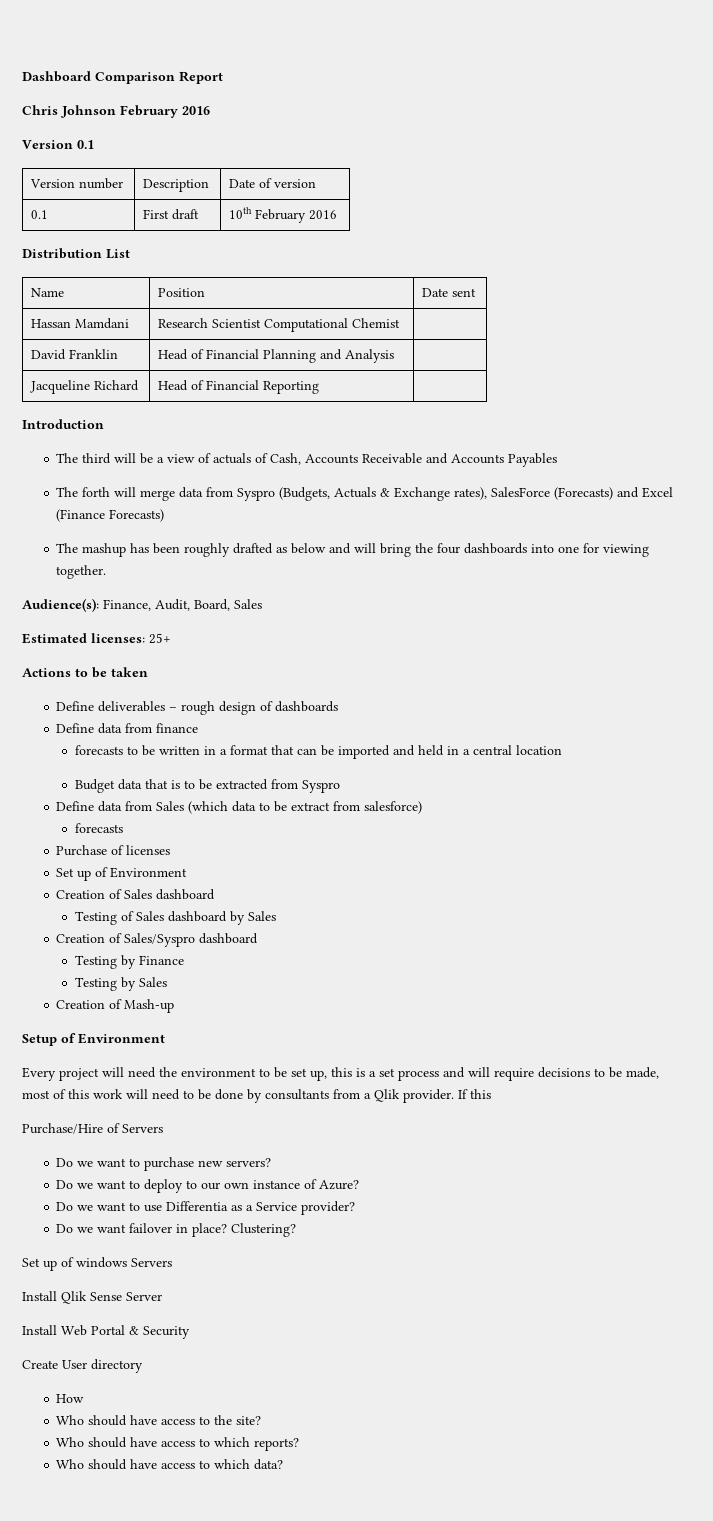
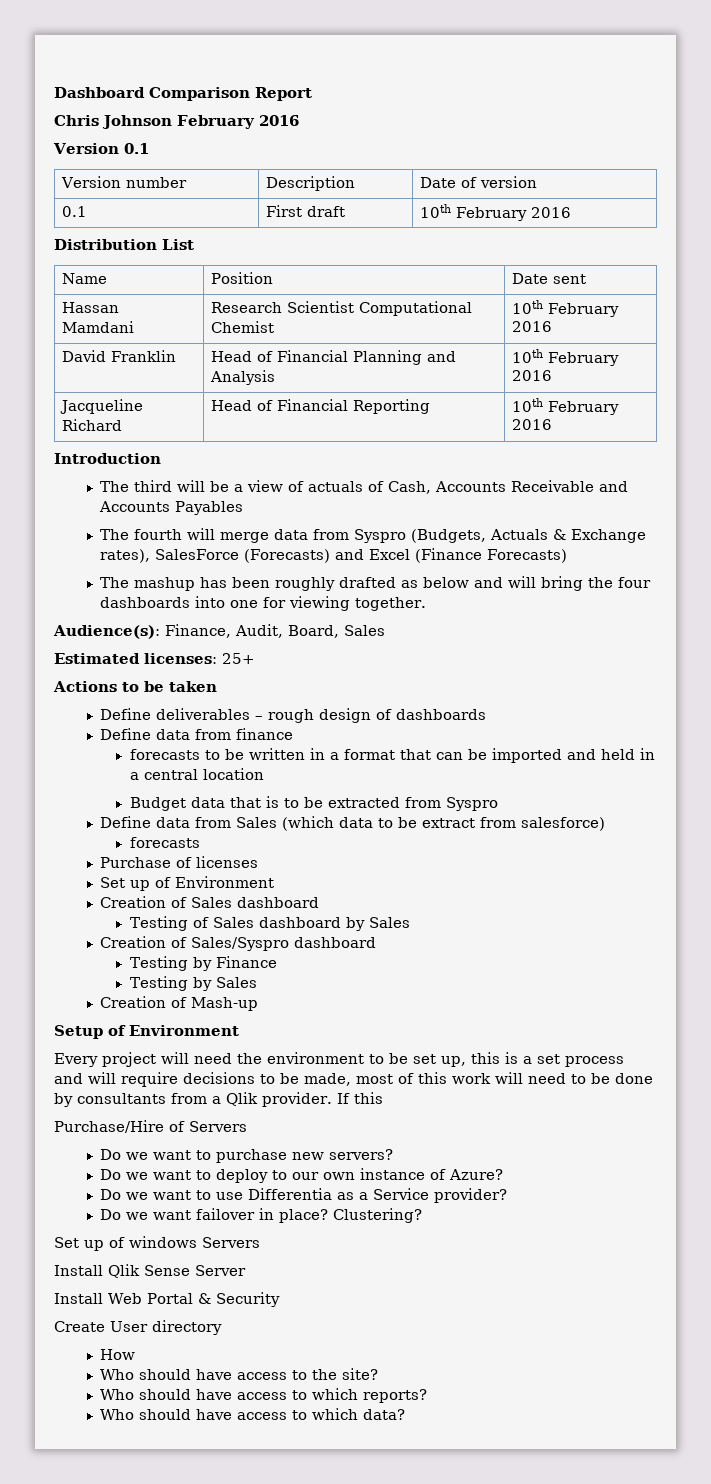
- Hassan Mamdani | Research Scientist Computational Chemist |
+ Hassan Mamdani | Research Scientist Computational Chemist | 10th February 2016
- David Franklin | Head of Financial Planning and Analysis |
+ David Franklin | Head of Financial Planning and Analysis | 10th February 2016
- Jacqueline Richard | Head of Financial Reporting |
+ Jacqueline Richard | Head of Financial Reporting | 10th February 2016
- The forth will merge data from Syspro (Budgets, Actuals & Exchange rates), SalesForce (Forecasts) and Excel (Finance Forecasts)
+ The fourth will merge data from Syspro (Budgets, Actuals & Exchange rates), SalesForce (Forecasts) and Excel (Finance Forecasts)

